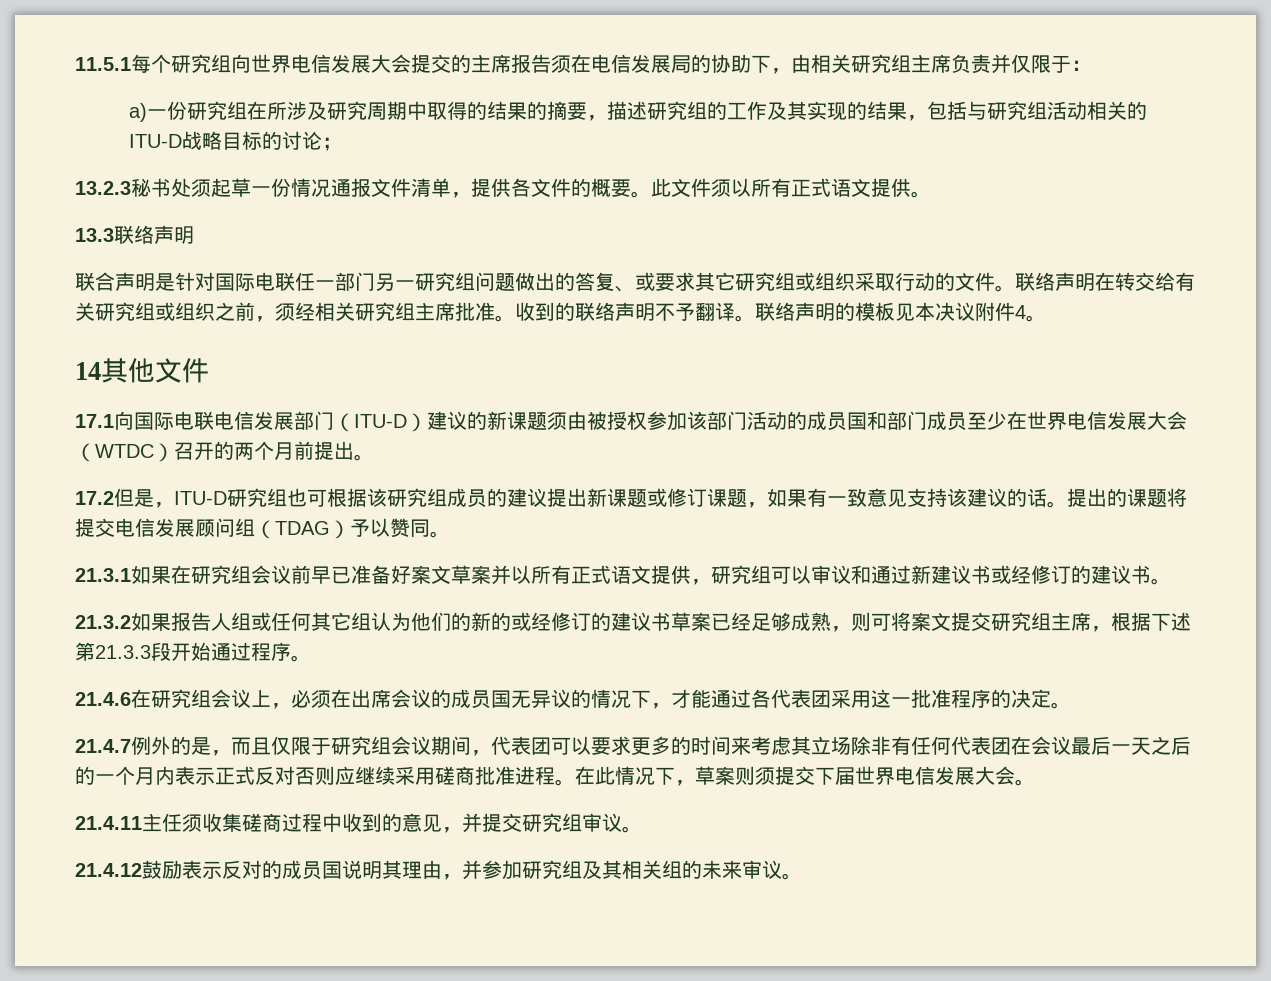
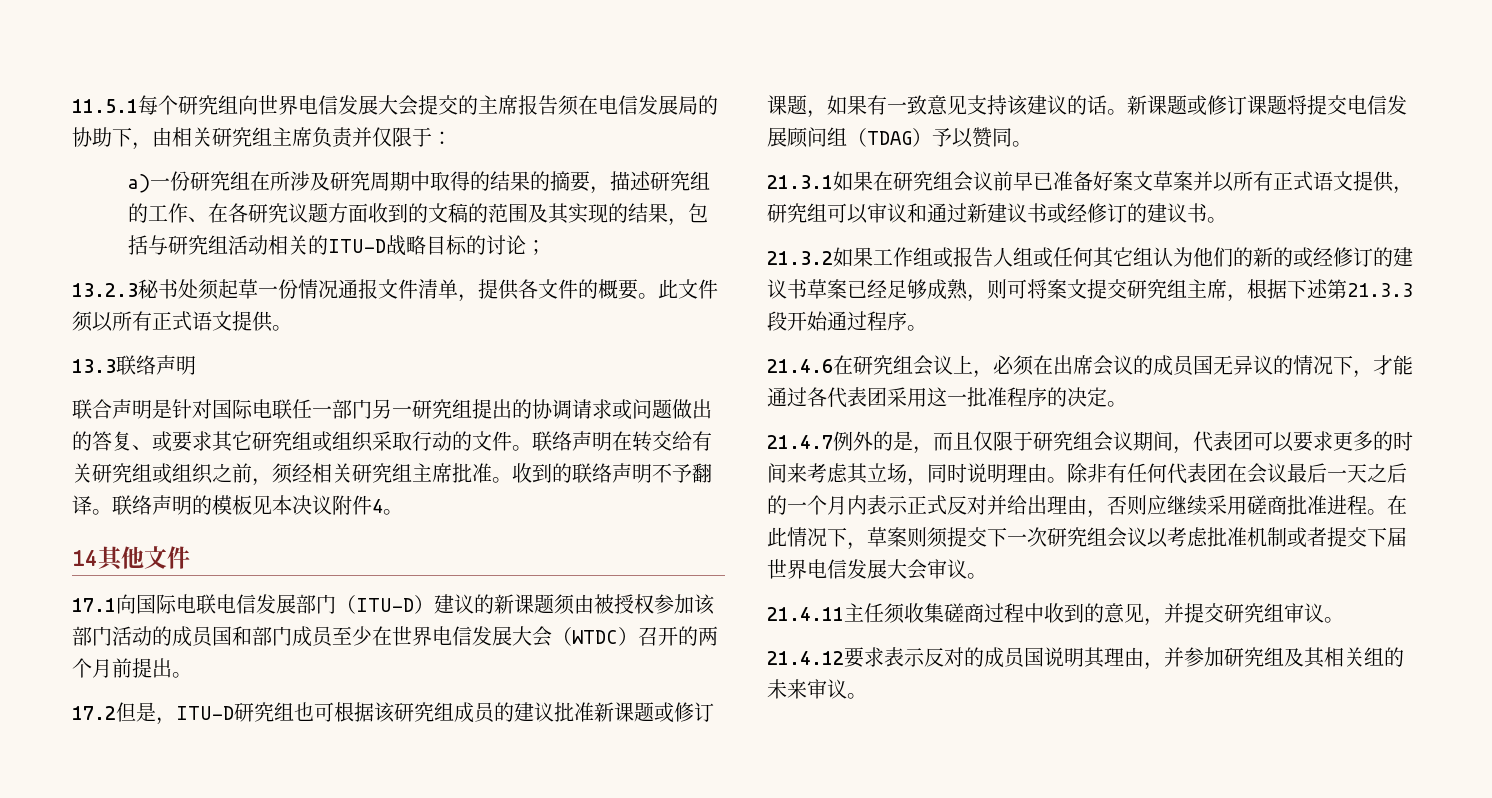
- a)一份研究组在所涉及研究周期中取得的结果的摘要，描述研究组的工作及其实现的结果，包括与研究组活动相关的ITU-D战略目标的讨论；
+ a)一份研究组在所涉及研究周期中取得的结果的摘要，描述研究组的工作、在各研究议题方面收到的文稿的范围及其实现的结果，包括与研究组活动相关的ITU-D战略目标的讨论；
- 联合声明是针对国际电联任一部门另一研究组问题做出的答复、或要求其它研究组或组织采取行动的文件。
+ 联合声明是针对国际电联任一部门另一研究组提出的协调请求或问题做出的答复、或要求其它研究组或组织采取行动的文件。
- 17.2但是，ITU-D研究组也可根据该研究组成员的建议提出新课题或修订课题，如果有一致意见支持该建议的话。
+ 17.2但是，ITU-D研究组也可根据该研究组成员的建议批准新课题或修订课题，如果有一致意见支持该建议的话。
- 提出的课题将提交电信发展顾问组（TDAG）予以赞同。
+ 新课题或修订课题将提交电信发展顾问组（TDAG）予以赞同。
- 21.3.2如果报告人组或任何其它组认为他们的新的或经修订的建议书草案已经足够成熟，则可将案文提交研究组主席，根据下述第21.3.3段开始通过程序。
+ 21.3.2如果工作组或报告人组或任何其它组认为他们的新的或经修订的建议书草案已经足够成熟，则可将案文提交研究组主席，根据下述第21.3.3段开始通过程序。
- 21.4.7例外的是，而且仅限于研究组会议期间，代表团可以要求更多的时间来考虑其立场除非有任何代表团在会议最后一天之后的一个月内表示正式反对否则应继续采用磋商批准进程。
+ 21.4.7例外的是，而且仅限于研究组会议期间，代表团可以要求更多的时间来考虑其立场，同时说明理由。除非有任何代表团在会议最后一天之后的一个月内表示正式反对并给出理由，否则应继续采用磋商批准进程。
- 在此情况下，草案则须提交下届世界电信发展大会。
+ 在此情况下，草案则须提交下一次研究组会议以考虑批准机制或者提交下届世界电信发展大会审议。
- 21.4.12鼓励表示反对的成员国说明其理由，并参加研究组及其相关组的未来审议。
+ 21.4.12要求表示反对的成员国说明其理由，并参加研究组及其相关组的未来审议。

